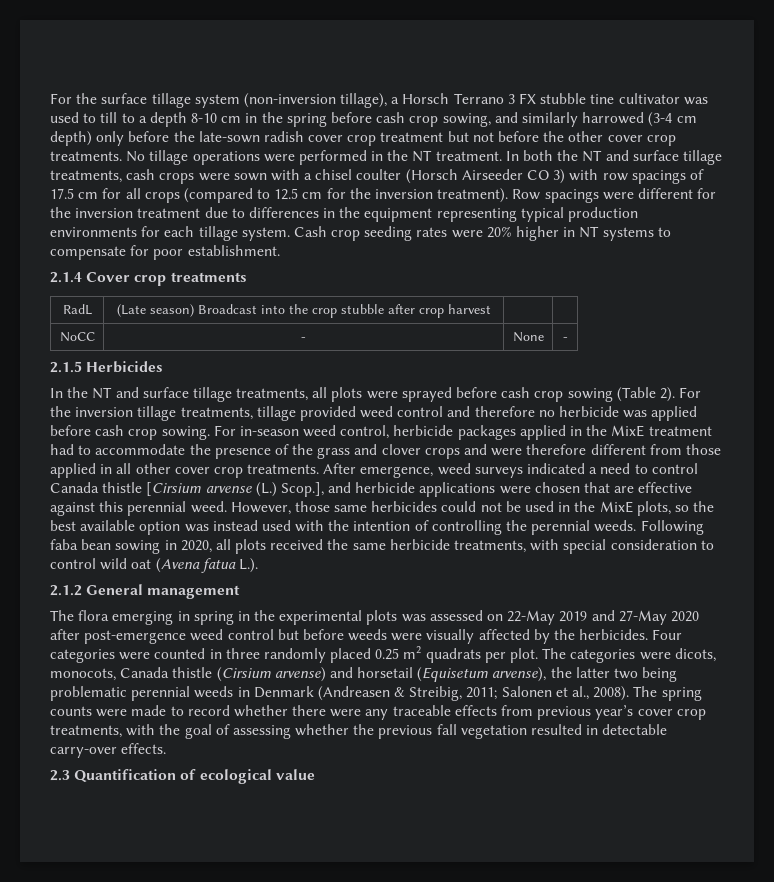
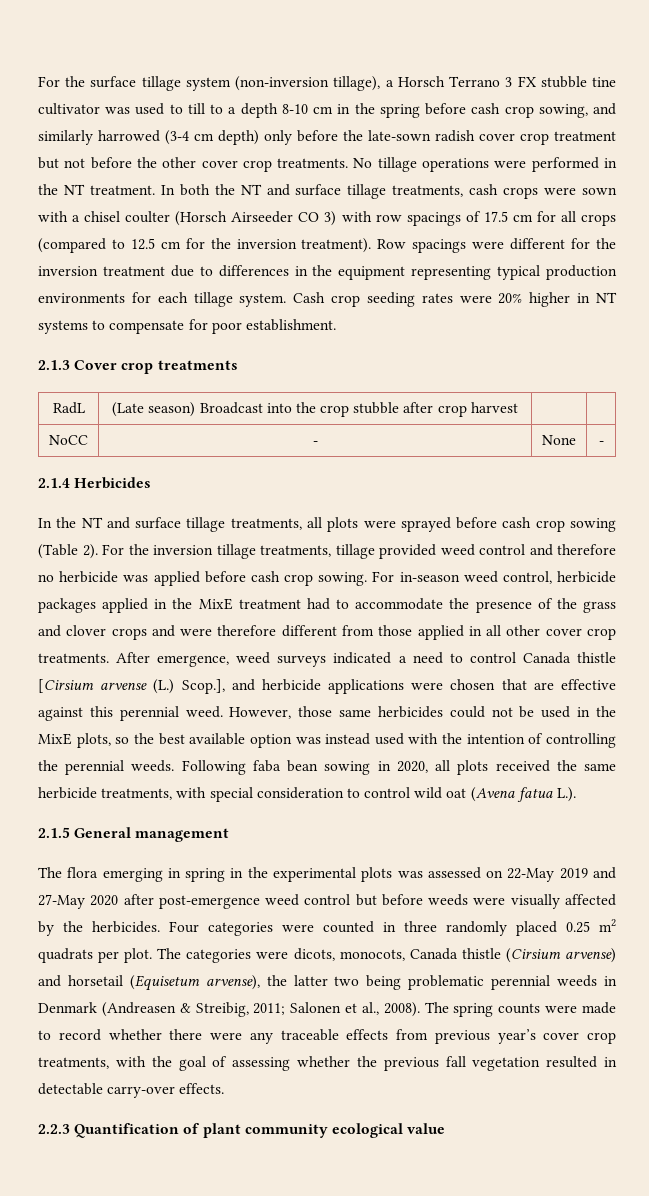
- 2.1.4 Cover crop treatments
+ 2.1.3 Cover crop treatments
- 2.1.5 Herbicides
+ 2.1.4 Herbicides
- 2.1.2 General management
+ 2.1.5 General management
- 2.3 Quantification of ecological value
+ 2.2.3 Quantification of plant community ecological value

